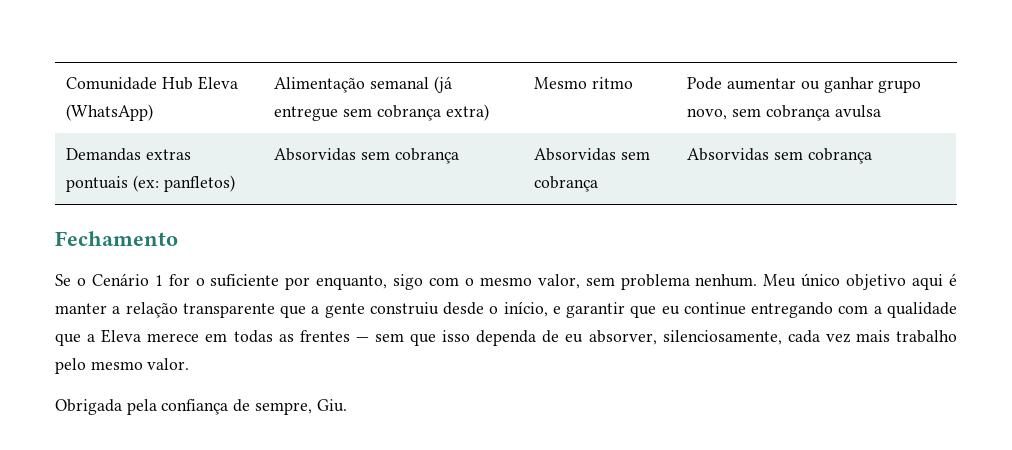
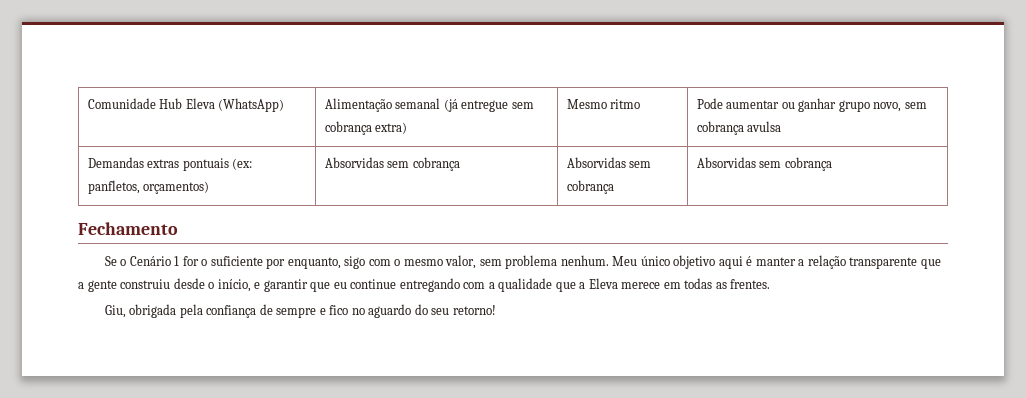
- Demandas extras pontuais (ex: panfletos) | Absorvidas sem cobrança | Absorvidas sem cobrança | Absorvidas sem cobrança
+ Demandas extras pontuais (ex: panfletos, orçamentos) | Absorvidas sem cobrança | Absorvidas sem cobrança | Absorvidas sem cobrança
- Meu único objetivo aqui é manter a relação transparente que a gente construiu desde o início, e garantir que eu continue entregando com a qualidade que a Eleva merece em todas as frentes — sem que isso dependa de eu absorver, silenciosamente, cada vez mais trabalho pelo mesmo valor.
- Obrigada pela confiança de sempre, Giu.
+ Meu único objetivo aqui é manter a relação transparente que a gente construiu desde o início, e garantir que eu continue entregando com a qualidade que a Eleva merece em todas as frentes.
+ Giu, obrigada pela confiança de sempre e fico no aguardo do seu retorno!

